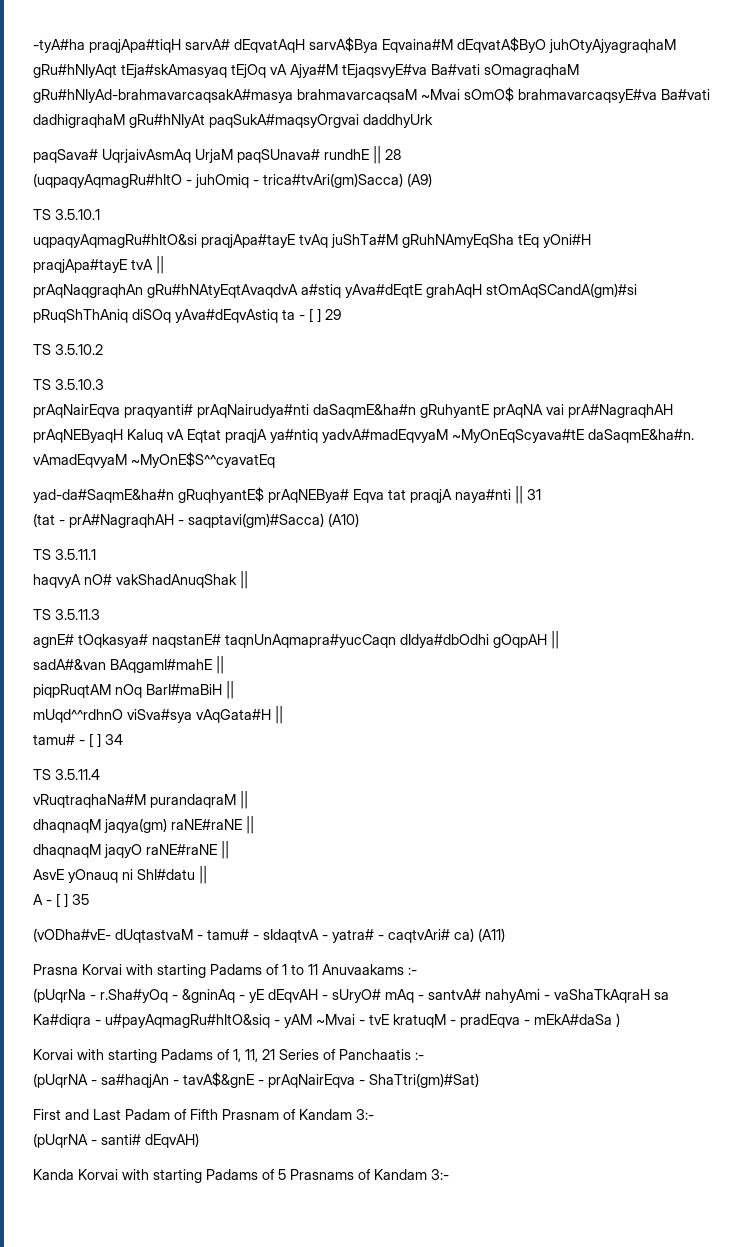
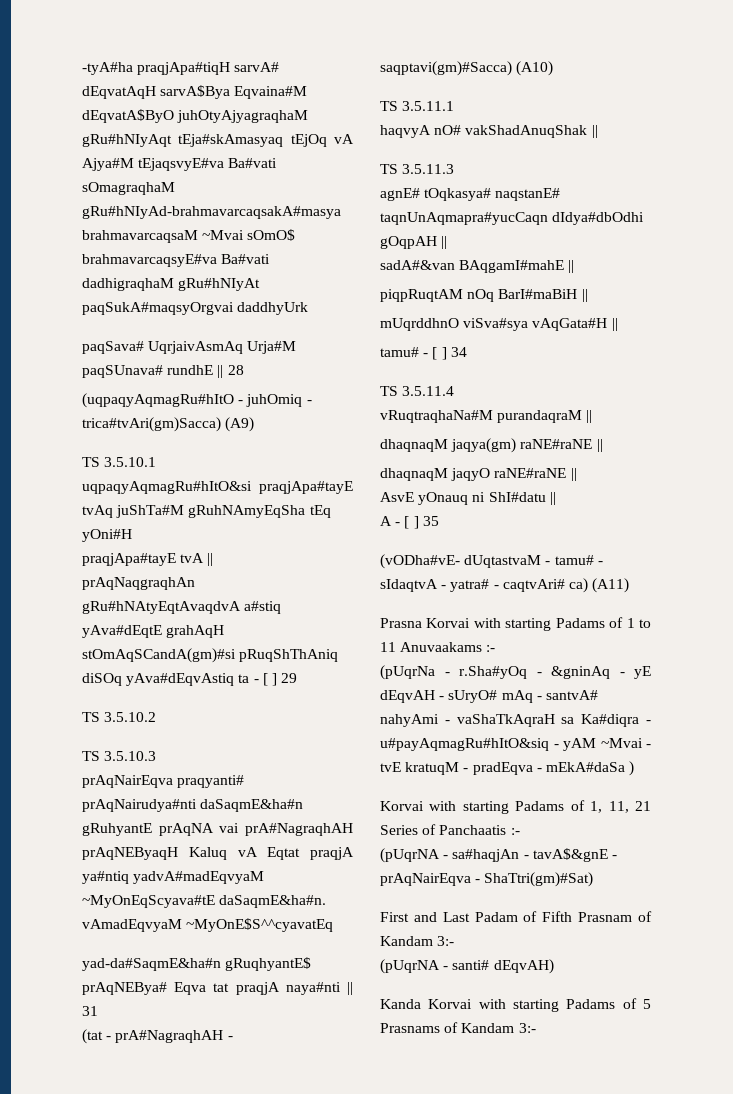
- paqSava# UqrjaivAsmAq UrjaM paqSUnava# rundhE || 28
+ paqSava# UqrjaivAsmAq Urja#M paqSUnava# rundhE || 28
- mUqd^^rdhnO viSva#sya vAqGata#H ||
+ mUqrddhnO viSva#sya vAqGata#H ||

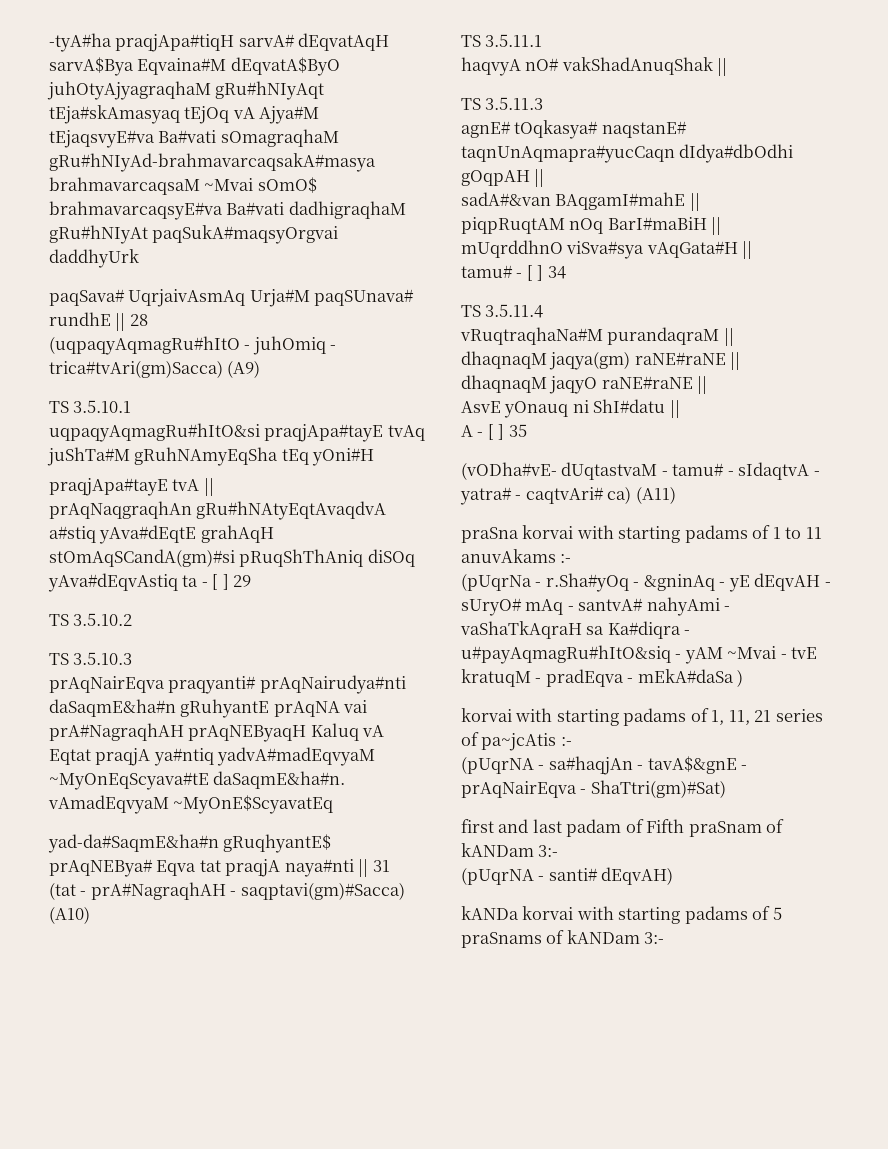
- prAqNairEqva praqyanti# prAqNairudya#nti daSaqmE&ha#n gRuhyantE prAqNA vai prA#NagraqhAH prAqNEByaqH Kaluq vA Eqtat praqjA ya#ntiq yadvA#madEqvyaM ~MyOnEqScyava#tE daSaqmE&ha#n. vAmadEqvyaM ~MyOnE$S^^cyavatEq
+ prAqNairEqva praqyanti# prAqNairudya#nti daSaqmE&ha#n gRuhyantE prAqNA vai prA#NagraqhAH prAqNEByaqH Kaluq vA Eqtat praqjA ya#ntiq yadvA#madEqvyaM ~MyOnEqScyava#tE daSaqmE&ha#n. vAmadEqvyaM ~MyOnE$ScyavatEq
- Prasna Korvai with starting Padams of 1 to 11 Anuvaakams :-
+ praSna korvai with starting padams of 1 to 11 anuvAkams :-
- Korvai with starting Padams of 1, 11, 21 Series of Panchaatis :-
+ korvai with starting padams of 1, 11, 21 series of pa~jcAtis :-
- First and Last Padam of Fifth Prasnam of Kandam 3:-
+ first and last padam of Fifth praSnam of kANDam 3:-
- Kanda Korvai with starting Padams of 5 Prasnams of Kandam 3:-
+ kANDa korvai with starting padams of 5 praSnams of kANDam 3:-

